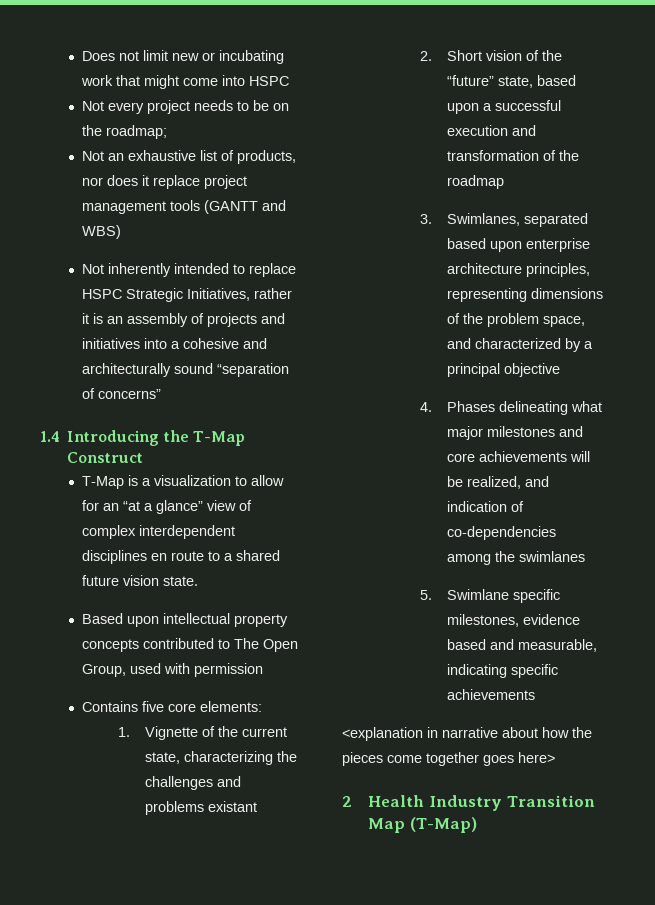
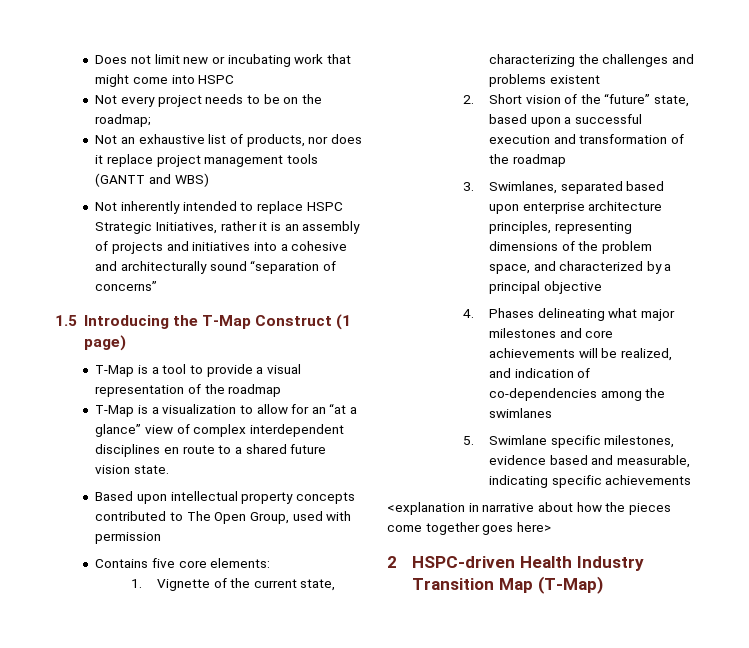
- 1.4 Introducing the T-Map Construct
+ 1.5 Introducing the T-Map Construct (1 page)
+ T-Map is a tool to provide a visual representation of the roadmap
- 1. Vignette of the current state, characterizing the challenges and problems existant
+ 1. Vignette of the current state, characterizing the challenges and problems existent
- 2 Health Industry Transition Map (T-Map)
+ 2 HSPC-driven Health Industry Transition Map (T-Map)

